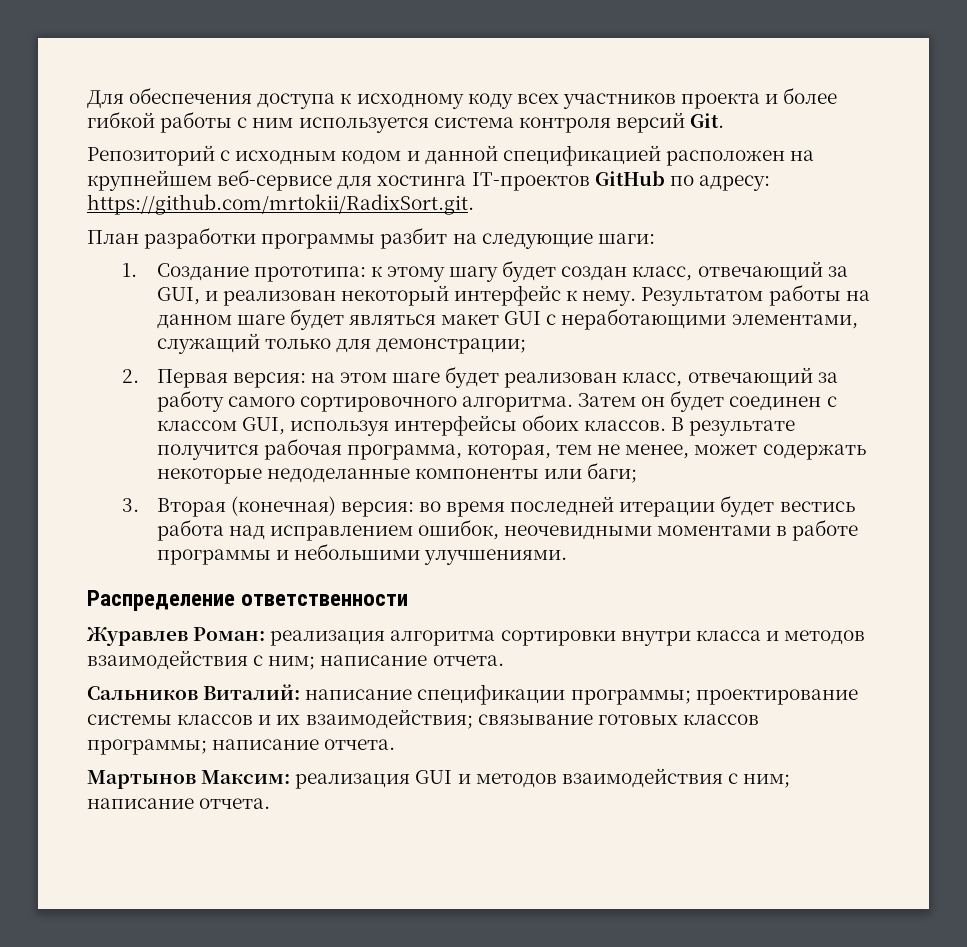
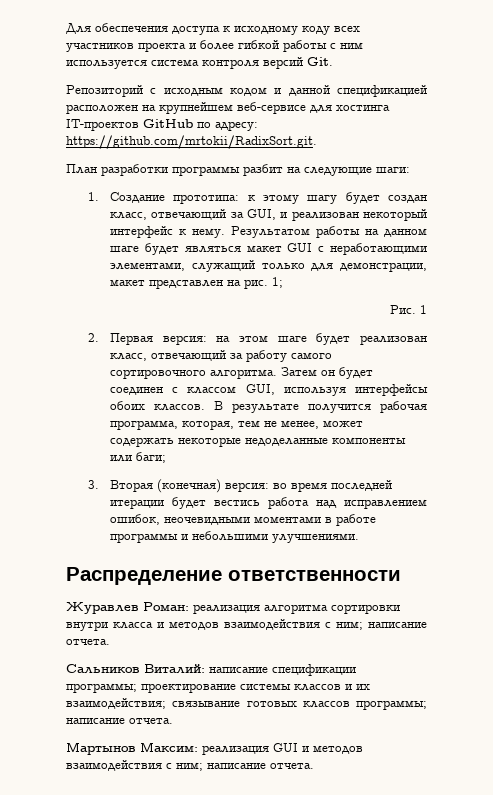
- Результатом работы на данном шаге будет являться макет GUI с неработающими элементами, служащий только для демонстрации;
+ Результатом работы на данном шаге будет являться макет GUI с неработающими элементами, служащий только для демонстрации, макет представлен на рис. 1;
+ Рис. 1

